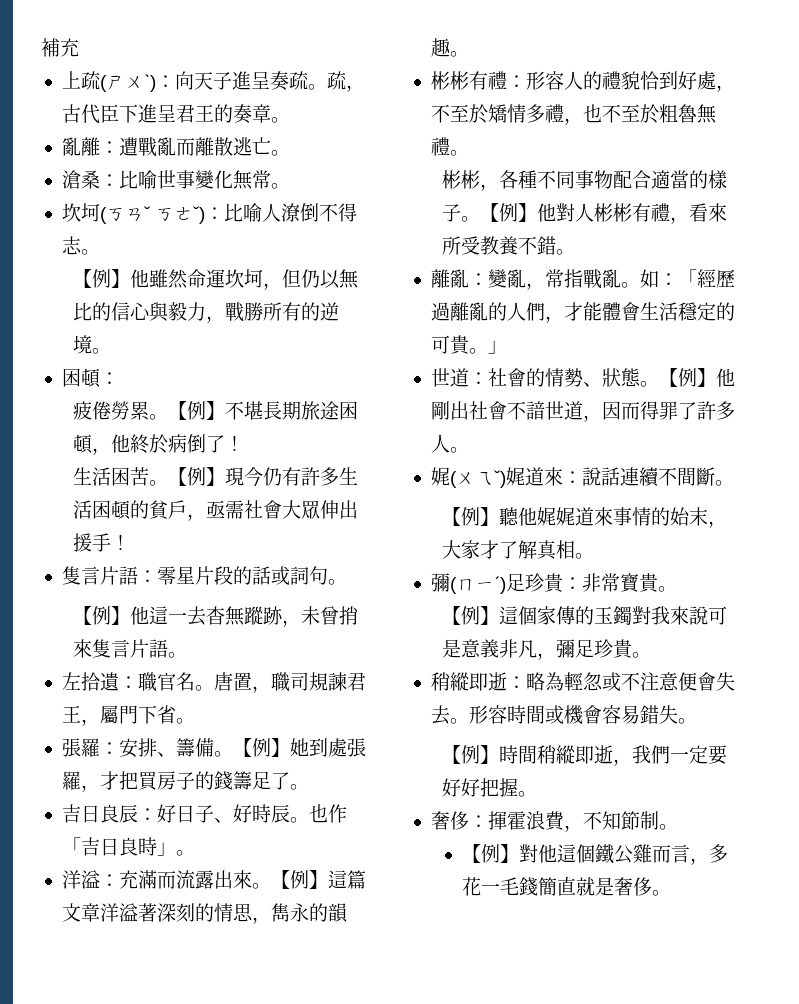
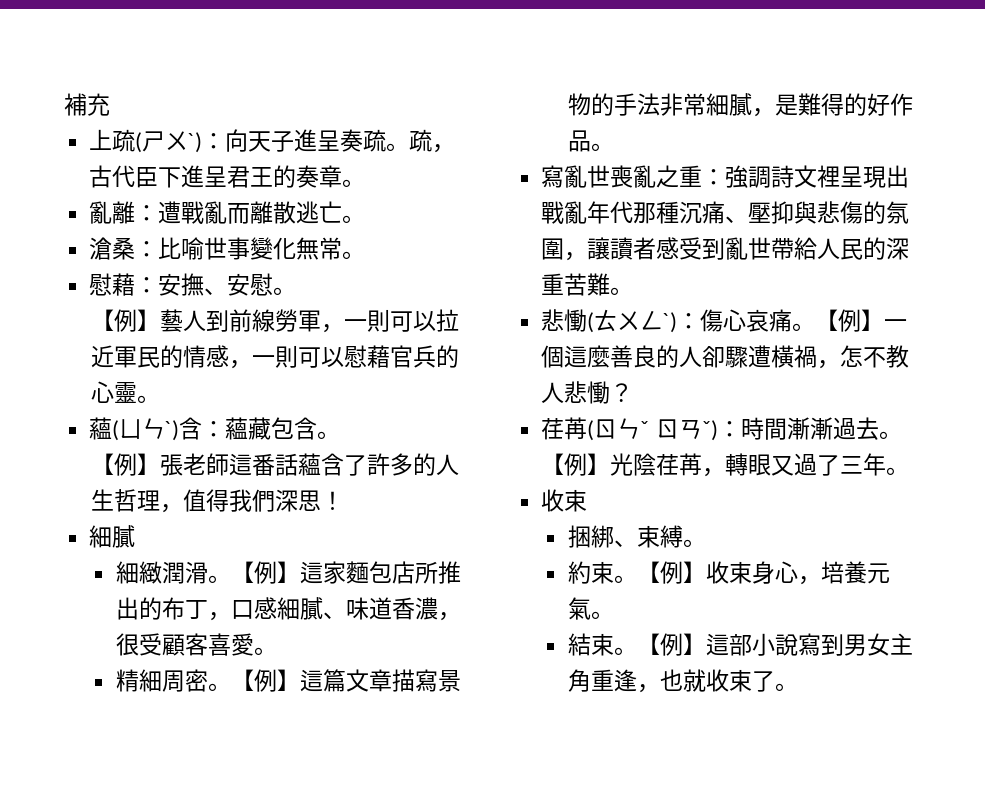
- 坎坷(ㄎㄢˇ ㄎㄜˇ)：比喻人潦倒不得志。
- 【例】他雖然命運坎坷，但仍以無比的信心與毅力，戰勝所有的逆境。
- 困頓：
- 疲倦勞累。【例】不堪長期旅途困頓，他終於病倒了！
- 生活困苦。【例】現今仍有許多生活困頓的貧戶，亟需社會大眾伸出援手！
- 隻言片語：零星片段的話或詞句。
- 【例】他這一去杳無蹤跡，未曾捎來隻言片語。
- 左拾遺：職官名。唐置，職司規諫君王，屬門下省。
- 張羅：安排、籌備。【例】她到處張羅，才把買房子的錢籌足了。
- 吉日良辰：好日子、好時辰。也作「吉日良時」。
- 洋溢：充滿而流露出來。【例】這篇文章洋溢著深刻的情思，雋永的韻趣。
- 彬彬有禮：形容人的禮貌恰到好處，不至於矯情多禮，也不至於粗魯無禮。
- 彬彬，各種不同事物配合適當的樣子。【例】他對人彬彬有禮，看來所受教養不錯。
- 離亂：變亂，常指戰亂。如：「經歷過離亂的人們，才能體會生活穩定的可貴。」
- 世道：社會的情勢、狀態。【例】他剛出社會不諳世道，因而得罪了許多人。
- 娓(ㄨㄟˇ)娓道來：說話連續不間斷。
- 【例】聽他娓娓道來事情的始末，大家才了解真相。
- 彌(ㄇㄧˊ)足珍貴：非常寶貴。
- 【例】這個家傳的玉鐲對我來說可是意義非凡，彌足珍貴。
- 稍縱即逝：略為輕忽或不注意便會失去。形容時間或機會容易錯失。
- 【例】時間稍縱即逝，我們一定要好好把握。
- 奢侈：揮霍浪費，不知節制。
- 【例】對他這個鐵公雞而言，多花一毛錢簡直就是奢侈。
+ 慰藉：安撫、安慰。
+ 【例】藝人到前線勞軍，一則可以拉近軍民的情感，一則可以慰藉官兵的心靈。
+ 蘊(ㄩㄣˋ)含：蘊藏包含。
+ 【例】張老師這番話蘊含了許多的人生哲理，值得我們深思！
+ 細膩
+ 細緻潤滑。【例】這家麵包店所推出的布丁，口感細膩、味道香濃，很受顧客喜愛。
+ 精細周密。【例】這篇文章描寫景物的手法非常細膩，是難得的好作品。
+ 寫亂世喪亂之重：強調詩文裡呈現出戰亂年代那種沉痛、壓抑與悲傷的氛圍，讓讀者感受到亂世帶給人民的深重苦難。
+ 悲慟(ㄊㄨㄥˋ)：傷心哀痛。【例】一個這麼善良的人卻驟遭橫禍，怎不教人悲慟？
+ 荏苒(ㄖㄣˇ ㄖㄢˇ)：時間漸漸過去。【例】光陰荏苒，轉眼又過了三年。
+ 收束
+ 捆綁、束縛。
+ 約束。【例】收束身心，培養元氣。
+ 結束。【例】這部小說寫到男女主角重逢，也就收束了。

